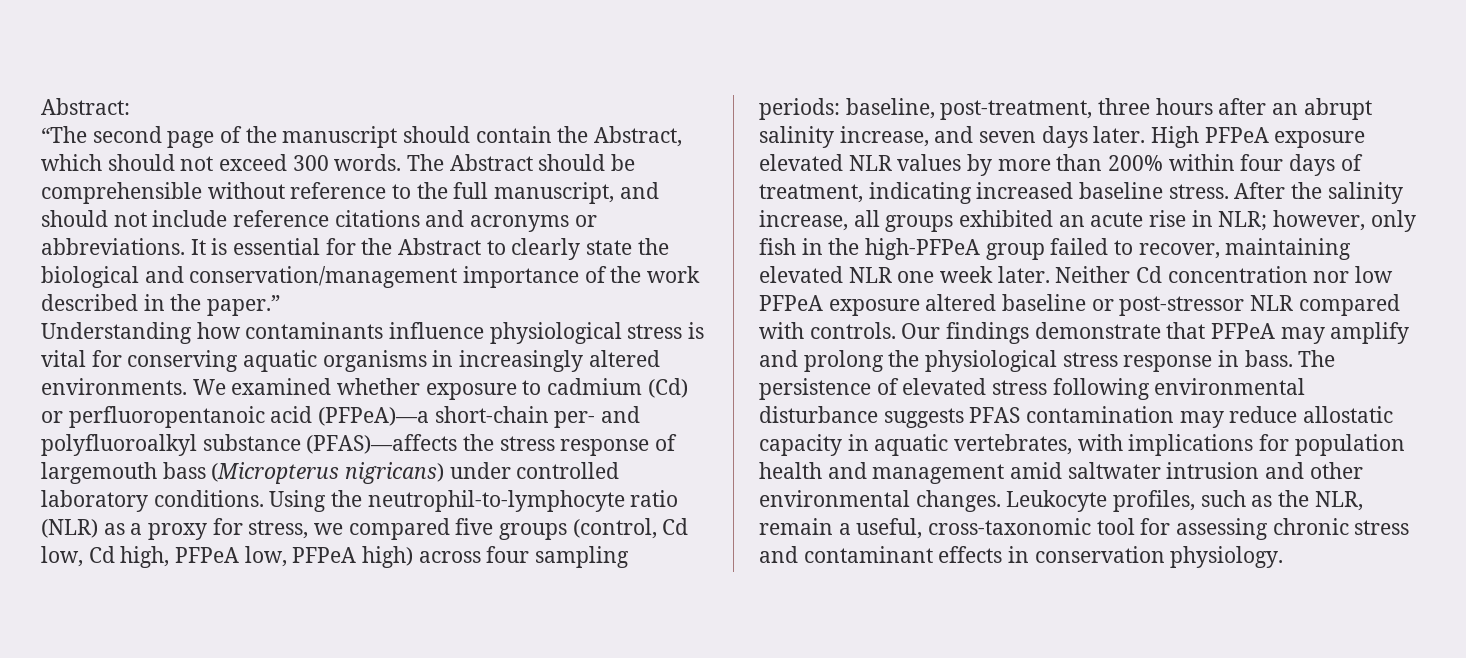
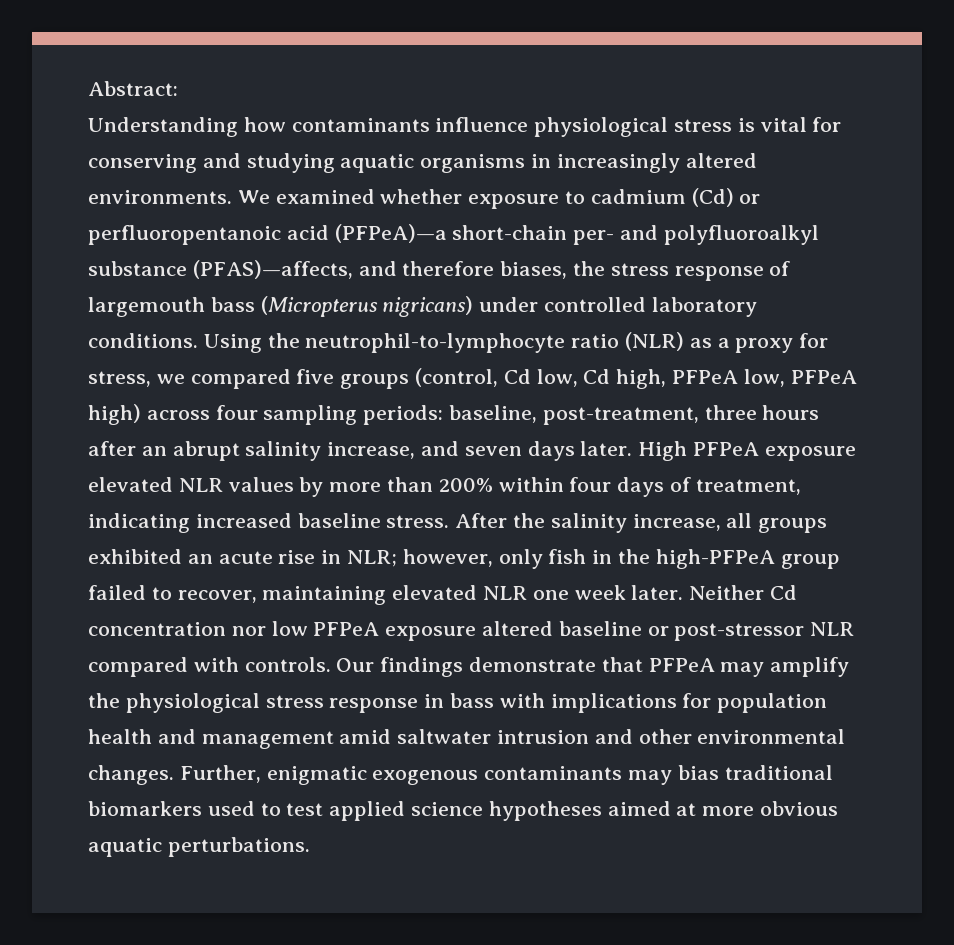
- “The second page of the manuscript should contain the Abstract, which should not exceed 300 words. The Abstract should be comprehensible without reference to the full manuscript, and should not include reference citations and acronyms or abbreviations. It is essential for the Abstract to clearly state the biological and conservation/management importance of the work described in the paper.”
- Understanding how contaminants influence physiological stress is vital for conserving aquatic organisms in increasingly altered environments.
+ Understanding how contaminants influence physiological stress is vital for conserving and studying aquatic organisms in increasingly altered environments.
- We examined whether exposure to cadmium (Cd) or perfluoropentanoic acid (PFPeA)—a short-chain per- and polyfluoroalkyl substance (PFAS)—affects the stress response of largemouth bass (Micropterus nigricans) under controlled laboratory conditions.
+ We examined whether exposure to cadmium (Cd) or perfluoropentanoic acid (PFPeA)—a short-chain per- and polyfluoroalkyl substance (PFAS)—affects, and therefore biases, the stress response of largemouth bass (Micropterus nigricans) under controlled laboratory conditions.
- Our findings demonstrate that PFPeA may amplify and prolong the physiological stress response in bass. The persistence of elevated stress following environmental disturbance suggests PFAS contamination may reduce allostatic capacity in aquatic vertebrates, with implications for population health and management amid saltwater intrusion and other environmental changes.
+ Our findings demonstrate that PFPeA may amplify the physiological stress response in bass with implications for population health and management amid saltwater intrusion and other environmental changes.
- Leukocyte profiles, such as the NLR, remain a useful, cross-taxonomic tool for assessing chronic stress and contaminant effects in conservation physiology.
+ Further, enigmatic exogenous contaminants may bias traditional biomarkers used to test applied science hypotheses aimed at more obvious aquatic perturbations.

